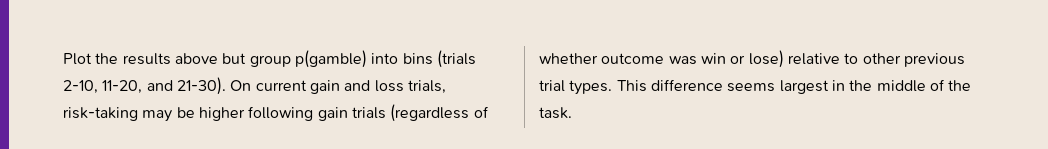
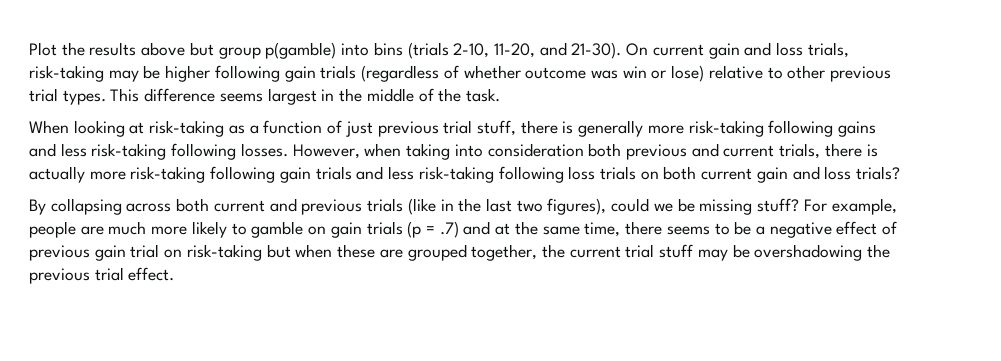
+ When looking at risk-taking as a function of just previous trial stuff, there is generally more risk-taking following gains and less risk-taking following losses. However, when taking into consideration both previous and current trials, there is actually more risk-taking following gain trials and less risk-taking following loss trials on both current gain and loss trials?
+ By collapsing across both current and previous trials (like in the last two figures), could we be missing stuff? For example, people are much more likely to gamble on gain trials (p = .7) and at the same time, there seems to be a negative effect of previous gain trial on risk-taking but when these are grouped together, the current trial stuff may be overshadowing the previous trial effect.

